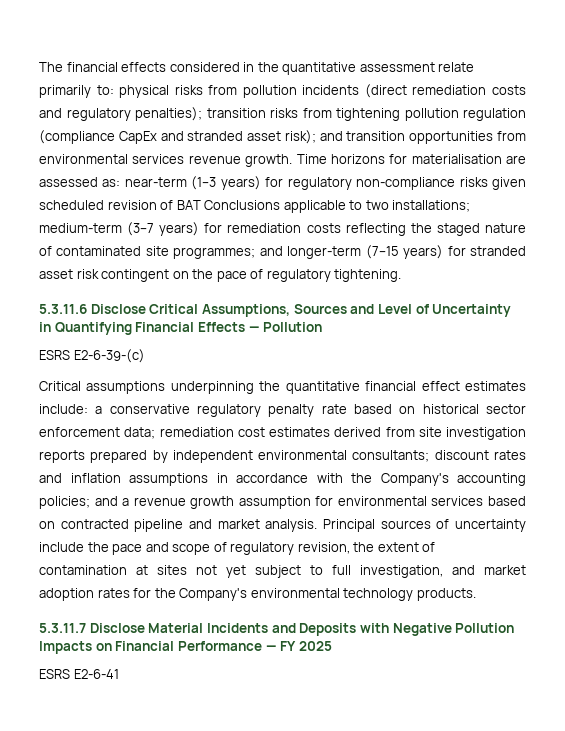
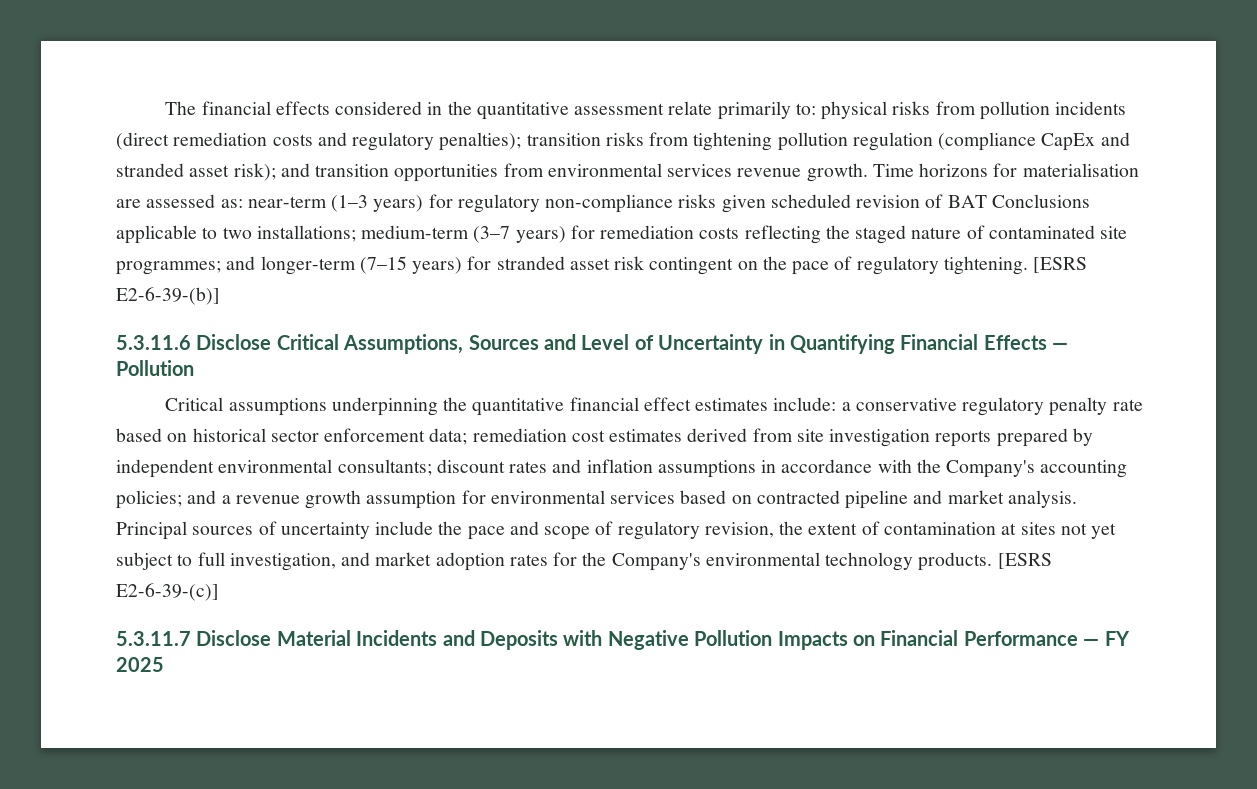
+ [ESRS E2-6-39-(b)]
- ESRS E2-6-39-(c)
+ [ESRS E2-6-39-(c)]
- ESRS E2-6-41

